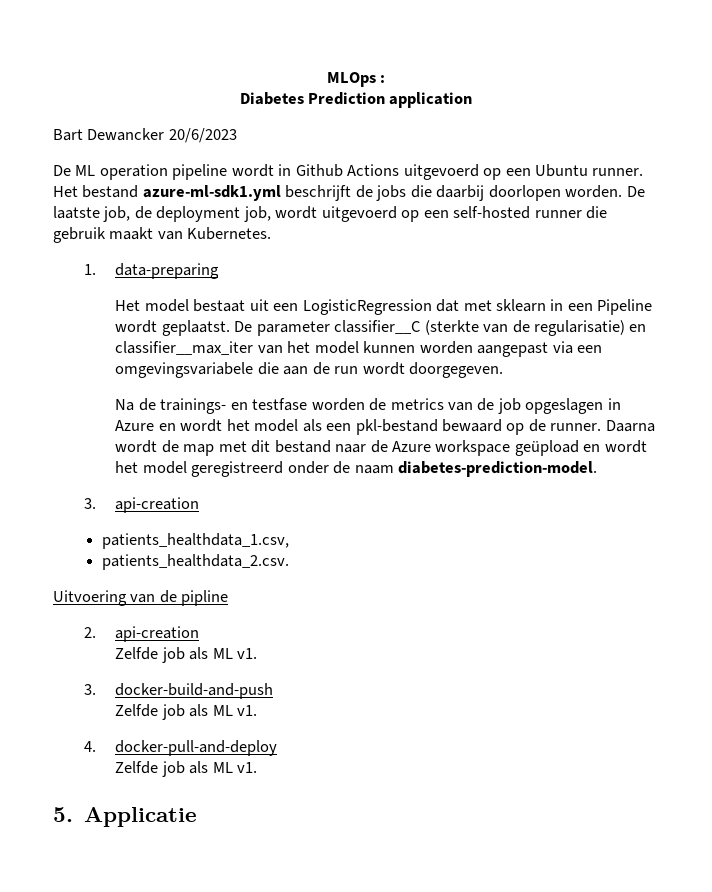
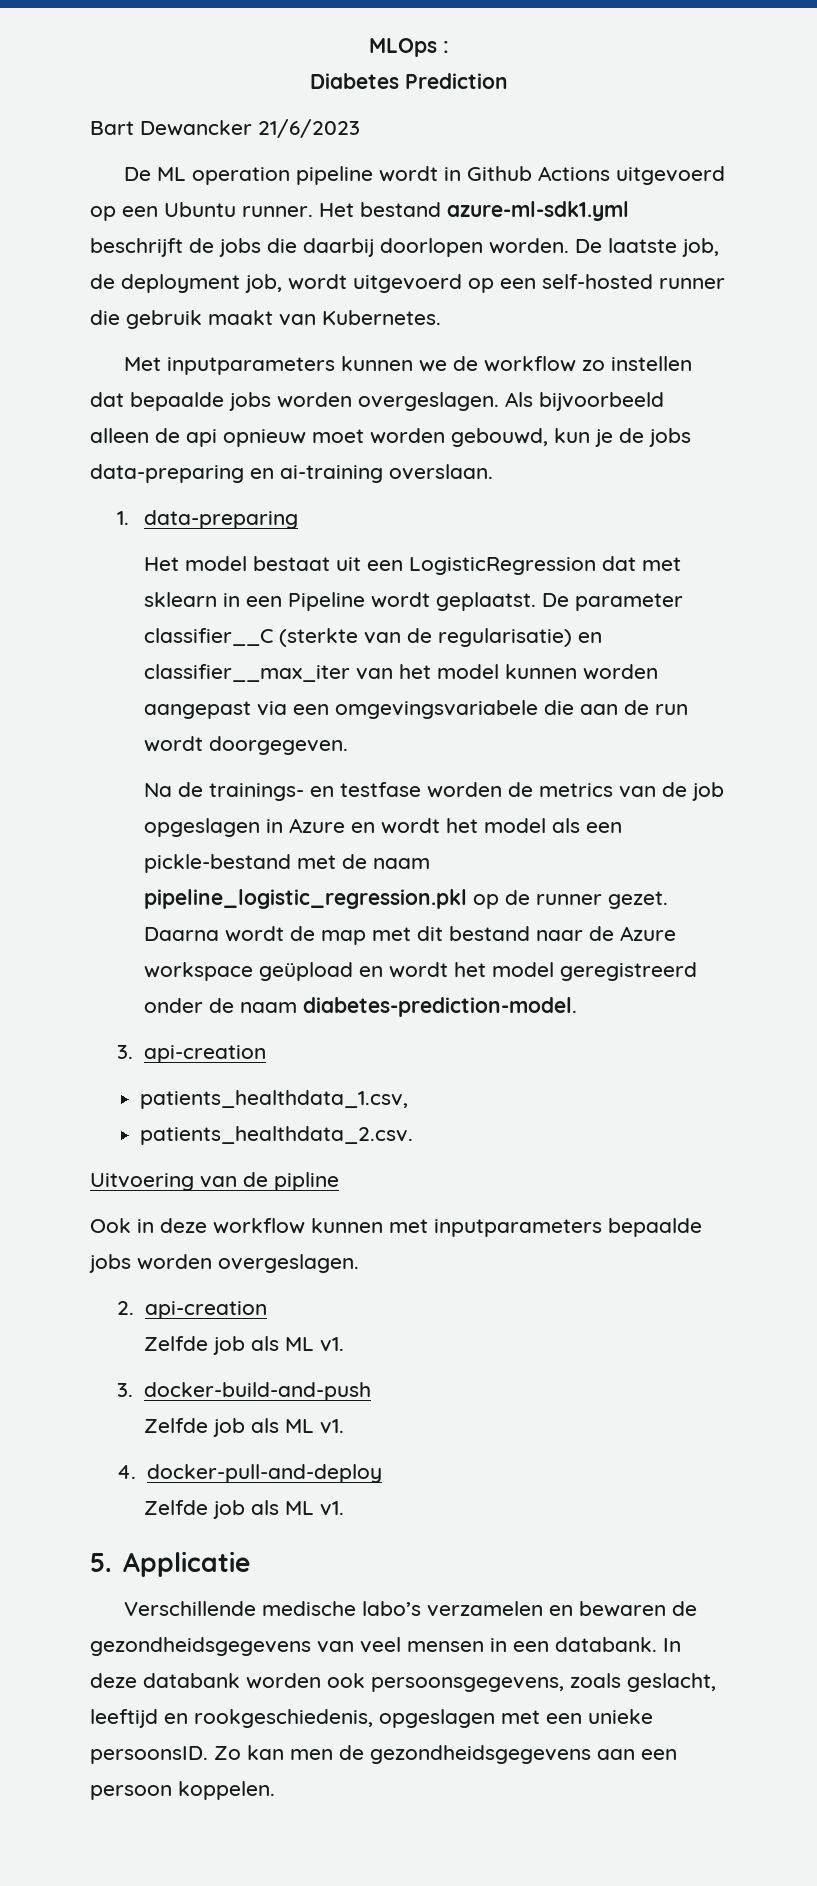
- Diabetes Prediction application
+ Diabetes Prediction
- Bart Dewancker 20/6/2023
+ Bart Dewancker 21/6/2023
+ Met inputparameters kunnen we de workflow zo instellen dat bepaalde jobs worden overgeslagen. Als bijvoorbeeld alleen de api opnieuw moet worden gebouwd, kun je de jobs data-preparing en ai-training overslaan.
- Na de trainings- en testfase worden de metrics van de job opgeslagen in Azure en wordt het model als een pkl-bestand bewaard op de runner.
+ Na de trainings- en testfase worden de metrics van de job opgeslagen in Azure en wordt het model als een pickle-bestand met de naam pipeline_logistic_regression.pkl op de runner gezet.
+ Ook in deze workflow kunnen met inputparameters bepaalde jobs worden overgeslagen.
+ Verschillende medische labo’s verzamelen en bewaren de gezondheidsgegevens van veel mensen in een databank. In deze databank worden ook persoonsgegevens, zoals geslacht, leeftijd en rookgeschiedenis, opgeslagen met een unieke persoonsID. Zo kan men de gezondheidsgegevens aan een persoon koppelen.

